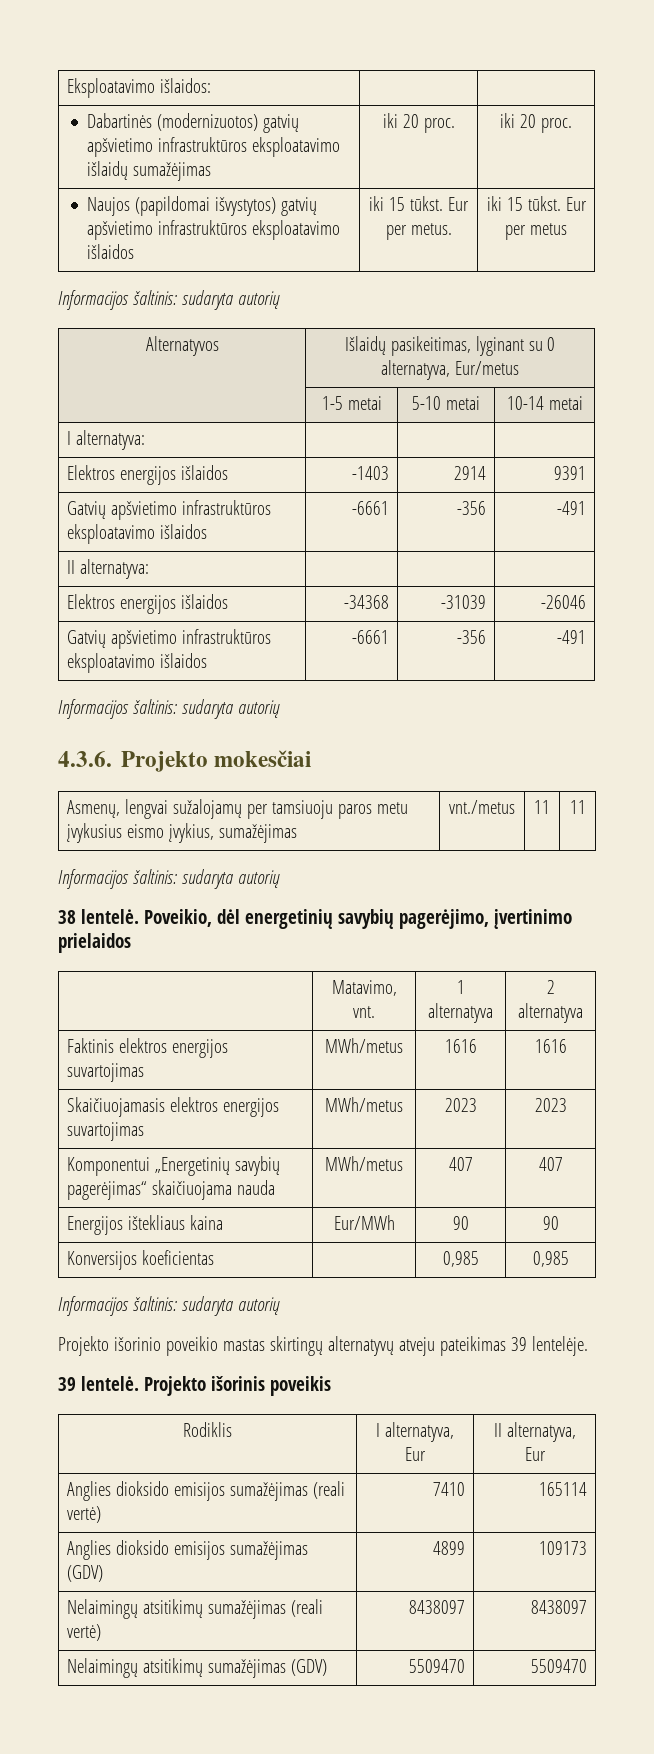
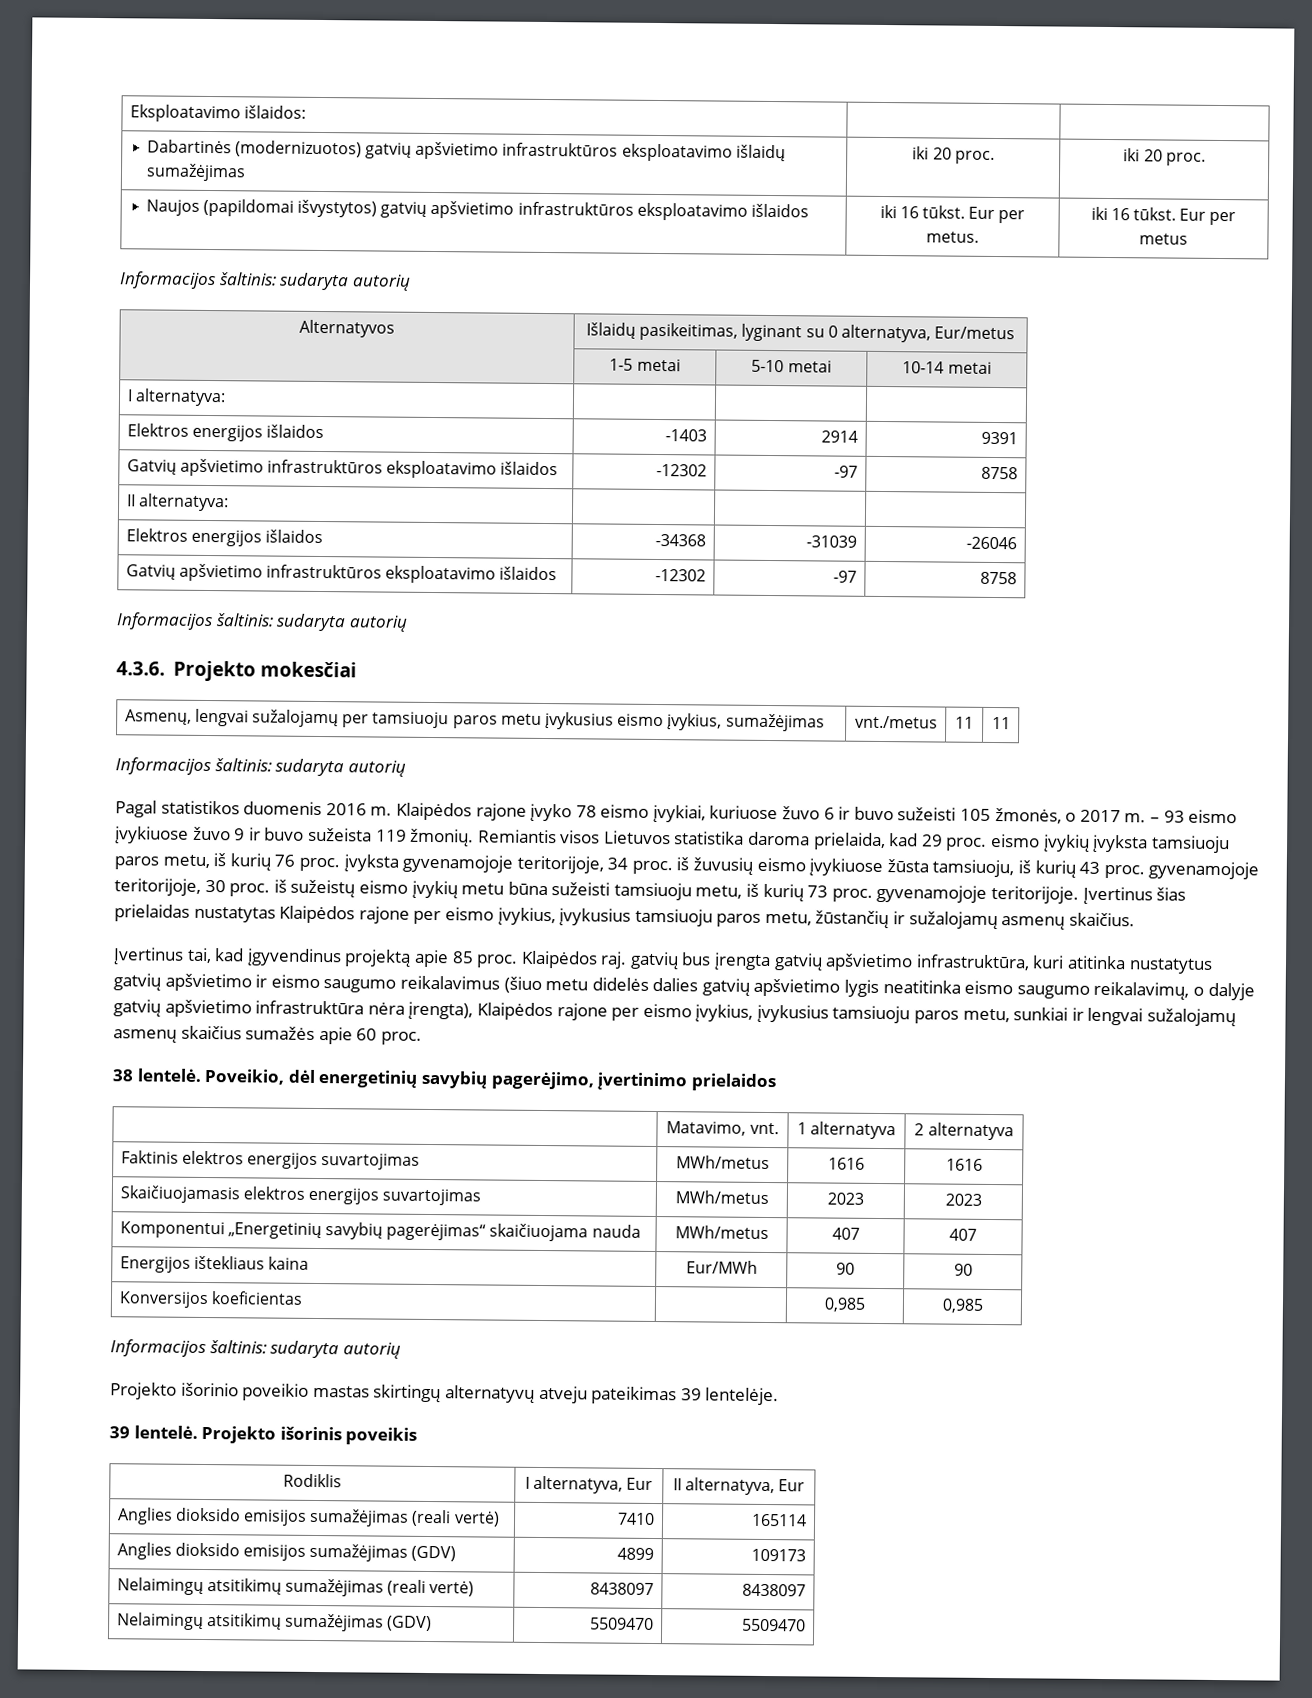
- Naujos (papildomai išvystytos) gatvių apšvietimo infrastruktūros eksploatavimo išlaidos | iki 15 tūkst. Eur per metus. | iki 15 tūkst. Eur per metus
+ Naujos (papildomai išvystytos) gatvių apšvietimo infrastruktūros eksploatavimo išlaidos | iki 16 tūkst. Eur per metus. | iki 16 tūkst. Eur per metus
  Elektros energijos išlaidos | -1403 | 2914 | 9391
- Gatvių apšvietimo infrastruktūros eksploatavimo išlaidos | -6661 | -356 | -491
+ Gatvių apšvietimo infrastruktūros eksploatavimo išlaidos | -12302 | -97 | 8758
  Elektros energijos išlaidos | -34368 | -31039 | -26046
- Gatvių apšvietimo infrastruktūros eksploatavimo išlaidos | -6661 | -356 | -491
+ Gatvių apšvietimo infrastruktūros eksploatavimo išlaidos | -12302 | -97 | 8758
+ Pagal statistikos duomenis 2016 m. Klaipėdos rajone įvyko 78 eismo įvykiai, kuriuose žuvo 6 ir buvo sužeisti 105 žmonės, o 2017 m. – 93 eismo įvykiuose žuvo 9 ir buvo sužeista 119 žmonių. Remiantis visos Lietuvos statistika daroma prielaida, kad 29 proc. eismo įvykių įvyksta tamsiuoju paros metu, iš kurių 76 proc. įvyksta gyvenamojoje teritorijoje, 34 proc. iš žuvusių eismo įvykiuose žūsta tamsiuoju, iš kurių 43 proc. gyvenamojoje teritorijoje, 30 proc. iš sužeistų eismo įvykių metu būna sužeisti tamsiuoju metu, iš kurių 73 proc. gyvenamojoje teritorijoje. Įvertinus šias prielaidas nustatytas Klaipėdos rajone per eismo įvykius, įvykusius tamsiuoju paros metu, žūstančių ir sužalojamų asmenų skaičius.
+ Įvertinus tai, kad įgyvendinus projektą apie 85 proc. Klaipėdos raj. gatvių bus įrengta gatvių apšvietimo infrastruktūra, kuri atitinka nustatytus gatvių apšvietimo ir eismo saugumo reikalavimus (šiuo metu didelės dalies gatvių apšvietimo lygis neatitinka eismo saugumo reikalavimų, o dalyje gatvių apšvietimo infrastruktūra nėra įrengta), Klaipėdos rajone per eismo įvykius, įvykusius tamsiuoju paros metu, sunkiai ir lengvai sužalojamų asmenų skaičius sumažės apie 60 proc.

